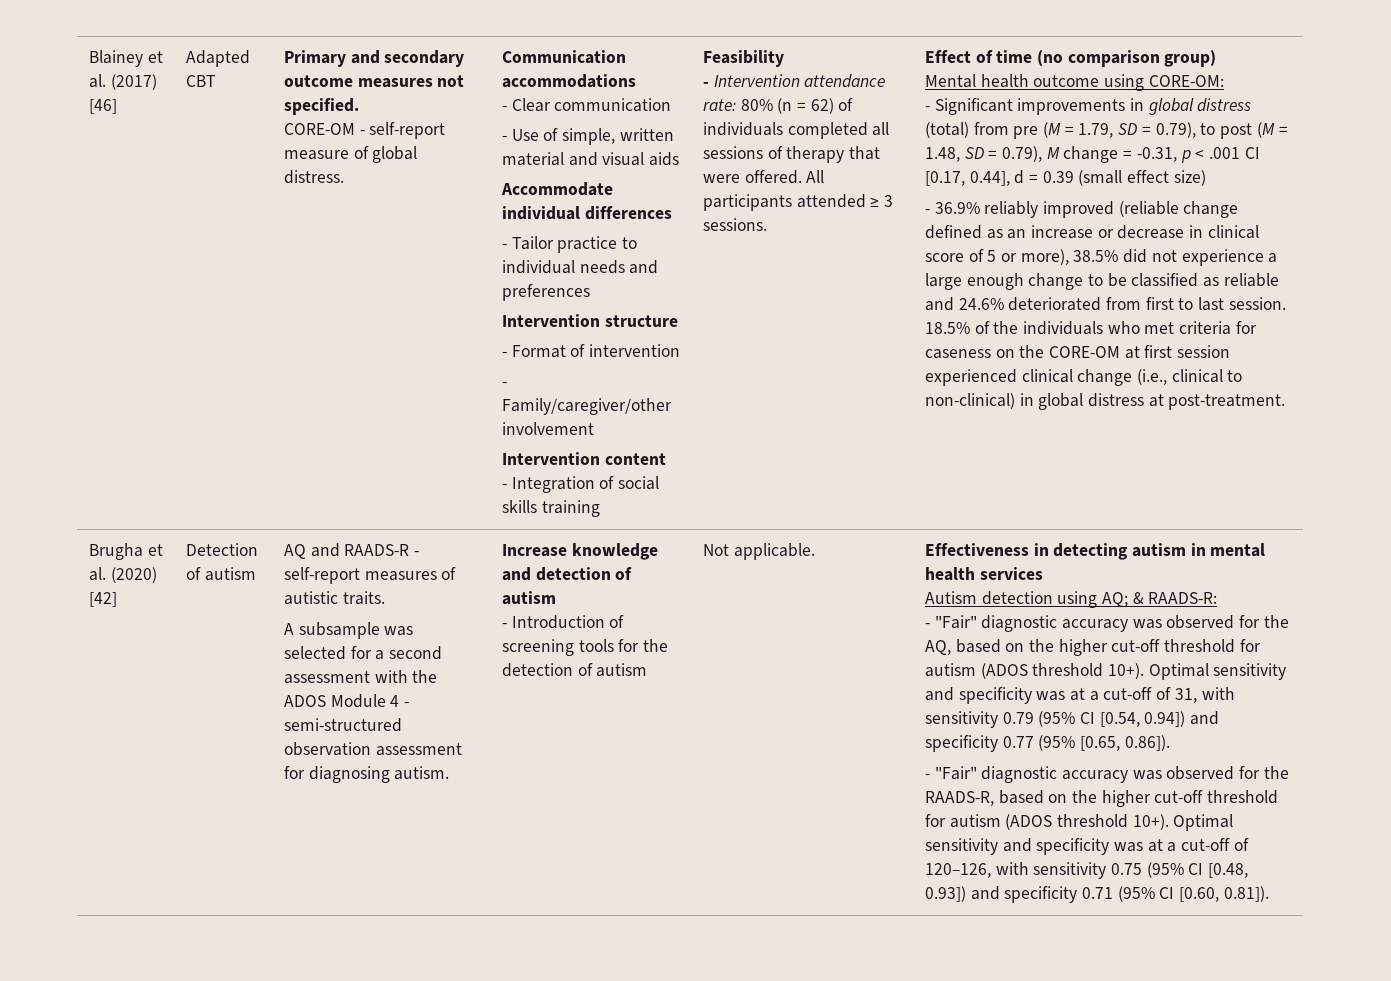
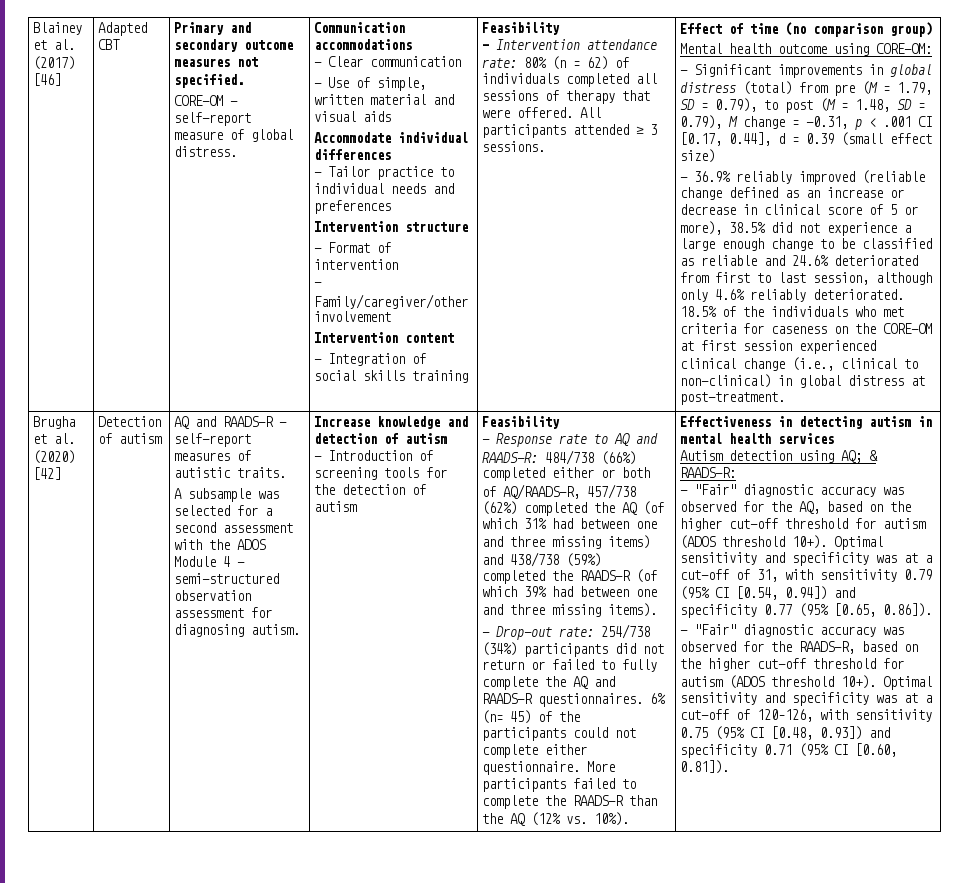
- - 36.9% reliably improved (reliable change defined as an increase or decrease in clinical score of 5 or more), 38.5% did not experience a large enough change to be classified as reliable and 24.6% deteriorated from first to last session.
+ - 36.9% reliably improved (reliable change defined as an increase or decrease in clinical score of 5 or more), 38.5% did not experience a large enough change to be classified as reliable and 24.6% deteriorated from first to last session, although only 4.6% reliably deteriorated.
- - Introduction of screening tools for the detection of autism | Not applicable.
+ - Introduction of screening tools for the detection of autism | Feasibility
+ - Response rate to AQ and RAADS-R: 484/738 (66%) completed either or both of AQ/RAADS-R, 457/738 (62%) completed the AQ (of which 31% had between one and three missing items) and 438/738 (59%) completed the RAADS-R (of which 39% had between one and three missing items).
+ - Drop-out rate: 254/738 (34%) participants did not return or failed to fully complete the AQ and RAADS-R questionnaires. 6% (n= 45) of the participants could not complete either questionnaire. More participants failed to complete the RAADS-R than the AQ (12% vs. 10%).

